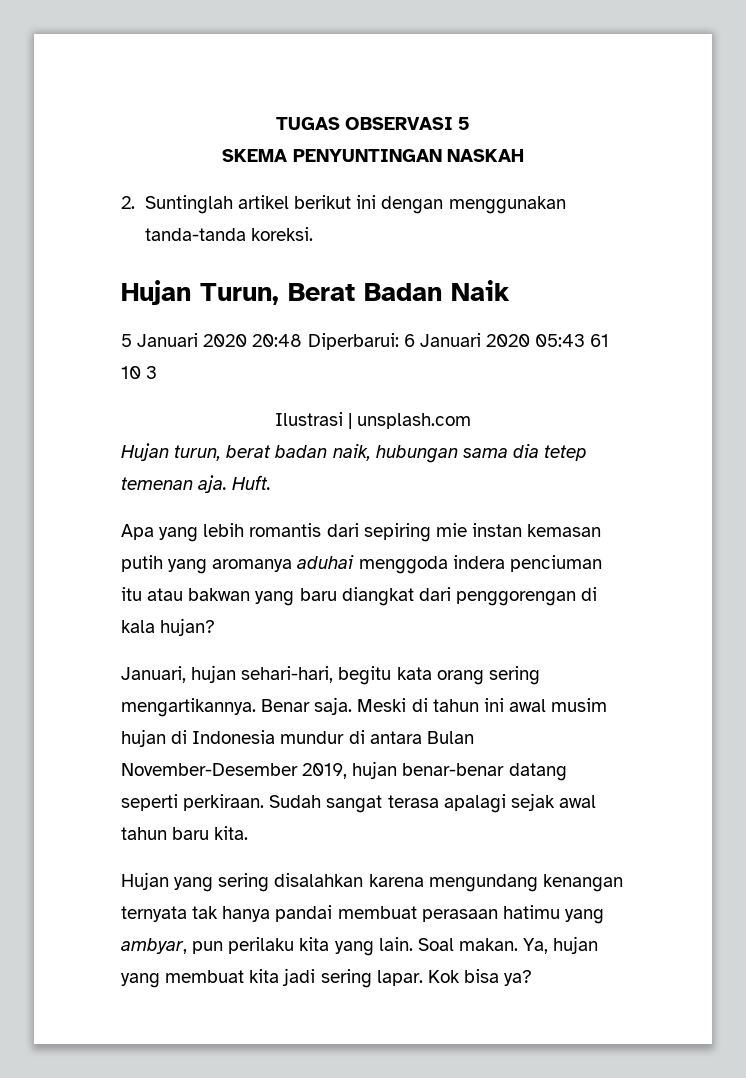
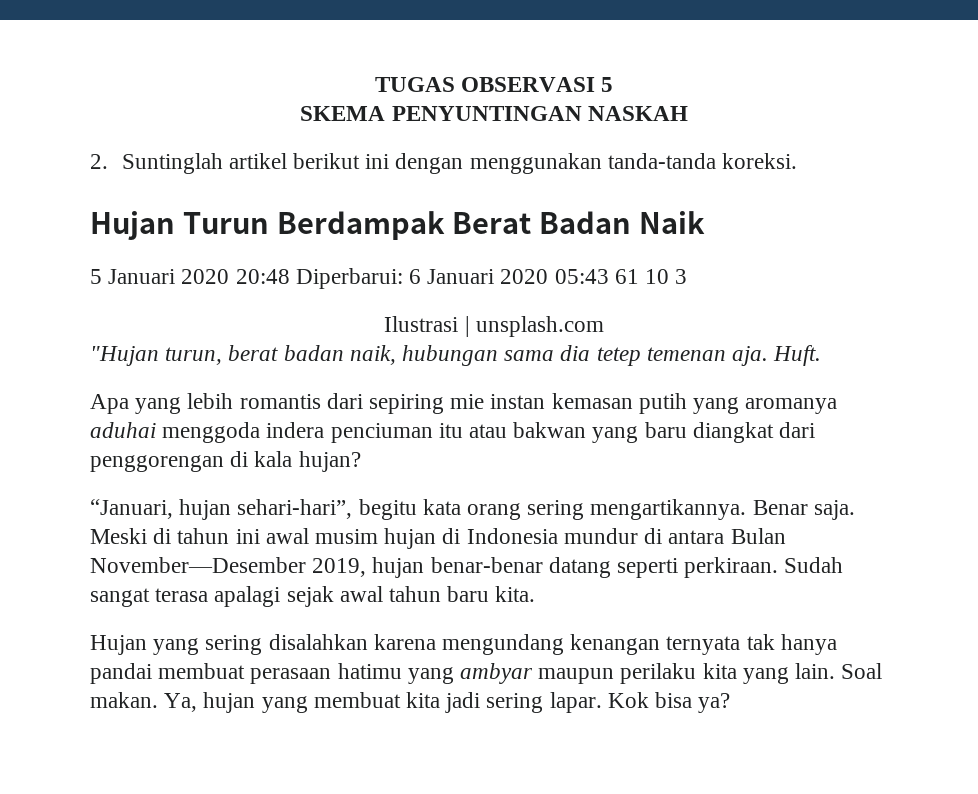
- Hujan Turun, Berat Badan Naik
+ Hujan Turun Berdampak Berat Badan Naik
- Hujan turun, berat badan naik, hubungan sama dia tetep temenan aja.
+ "Hujan turun, berat badan naik, hubungan sama dia tetep temenan aja.
- Januari, hujan sehari-hari, begitu kata orang sering mengartikannya.
+ “Januari, hujan sehari-hari”, begitu kata orang sering mengartikannya.
- Meski di tahun ini awal musim hujan di Indonesia mundur di antara Bulan November-Desember 2019, hujan benar-benar datang seperti perkiraan.
+ Meski di tahun ini awal musim hujan di Indonesia mundur di antara Bulan November—Desember 2019, hujan benar-benar datang seperti perkiraan.
- Hujan yang sering disalahkan karena mengundang kenangan ternyata tak hanya pandai membuat perasaan hatimu yang ambyar, pun perilaku kita yang lain.
+ Hujan yang sering disalahkan karena mengundang kenangan ternyata tak hanya pandai membuat perasaan hatimu yang ambyar maupun perilaku kita yang lain.

